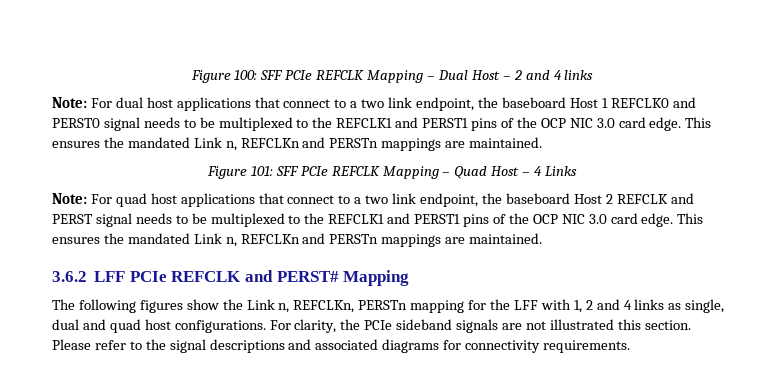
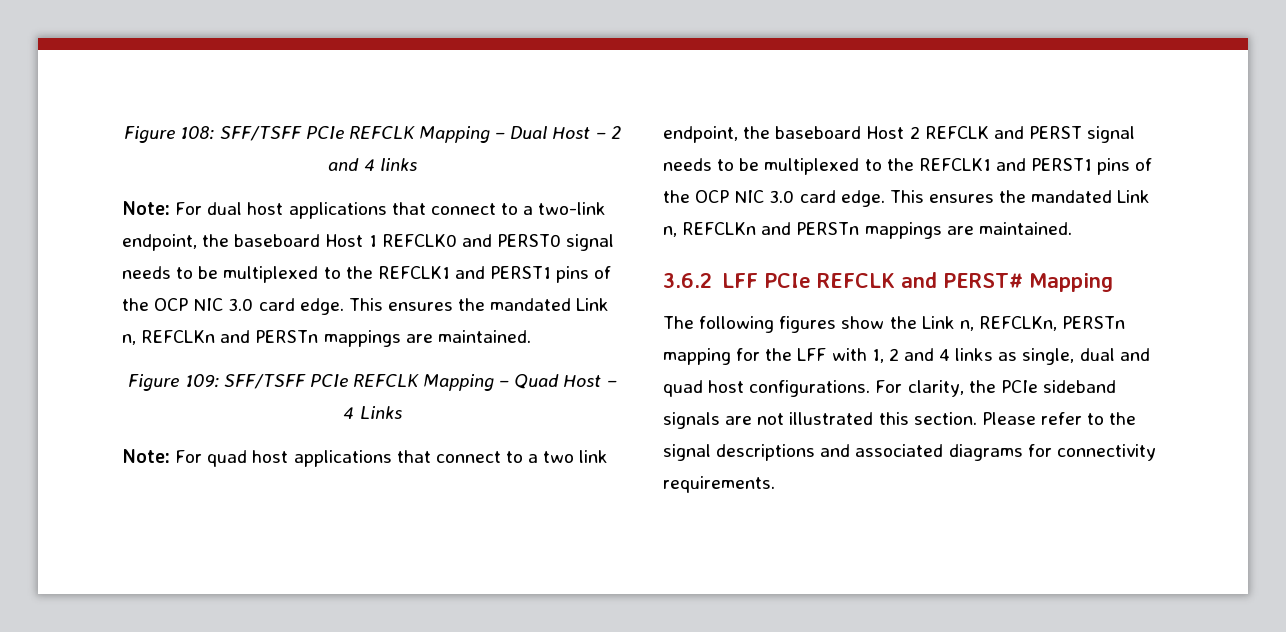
- Figure 100: SFF PCIe REFCLK Mapping – Dual Host – 2 and 4 links
+ Figure 108: SFF/TSFF PCIe REFCLK Mapping – Dual Host – 2 and 4 links
- Note: For dual host applications that connect to a two link endpoint, the baseboard Host 1 REFCLK0 and PERST0 signal needs to be multiplexed to the REFCLK1 and PERST1 pins of the OCP NIC 3.0 card edge.
+ Note: For dual host applications that connect to a two-link endpoint, the baseboard Host 1 REFCLK0 and PERST0 signal needs to be multiplexed to the REFCLK1 and PERST1 pins of the OCP NIC 3.0 card edge.
- Figure 101: SFF PCIe REFCLK Mapping – Quad Host – 4 Links
+ Figure 109: SFF/TSFF PCIe REFCLK Mapping – Quad Host – 4 Links

